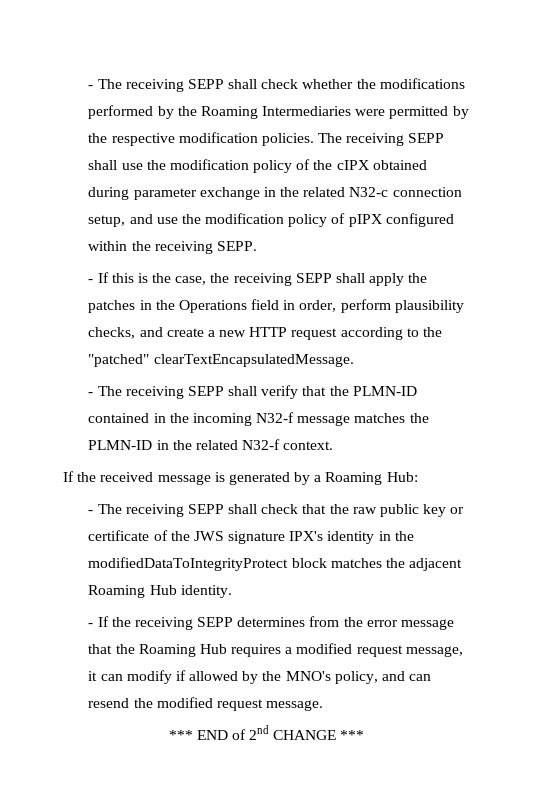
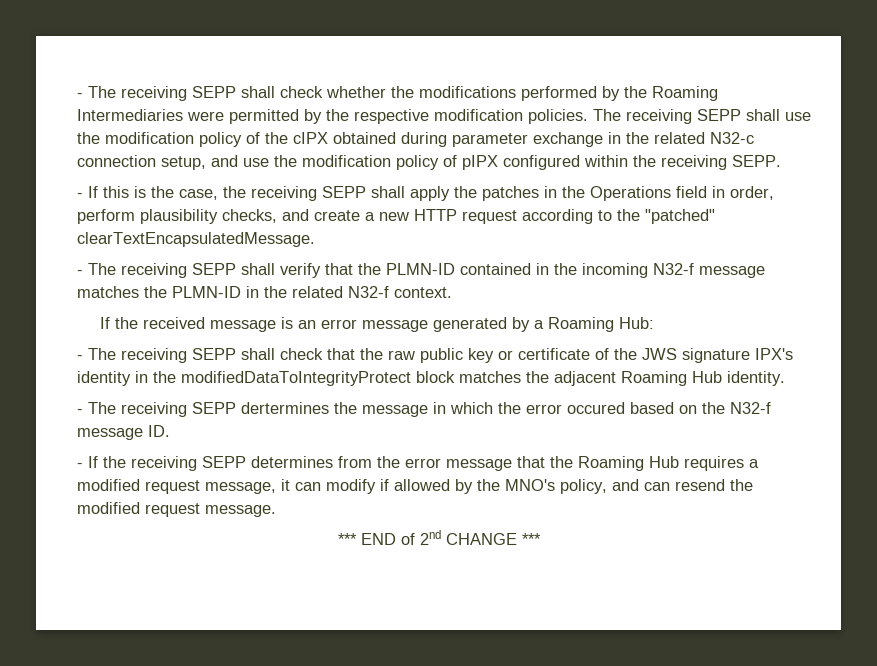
- If the received message is generated by a Roaming Hub:
+ If the received message is an error message generated by a Roaming Hub:
+ - The receiving SEPP dertermines the message in which the error occured based on the N32-f message ID.

